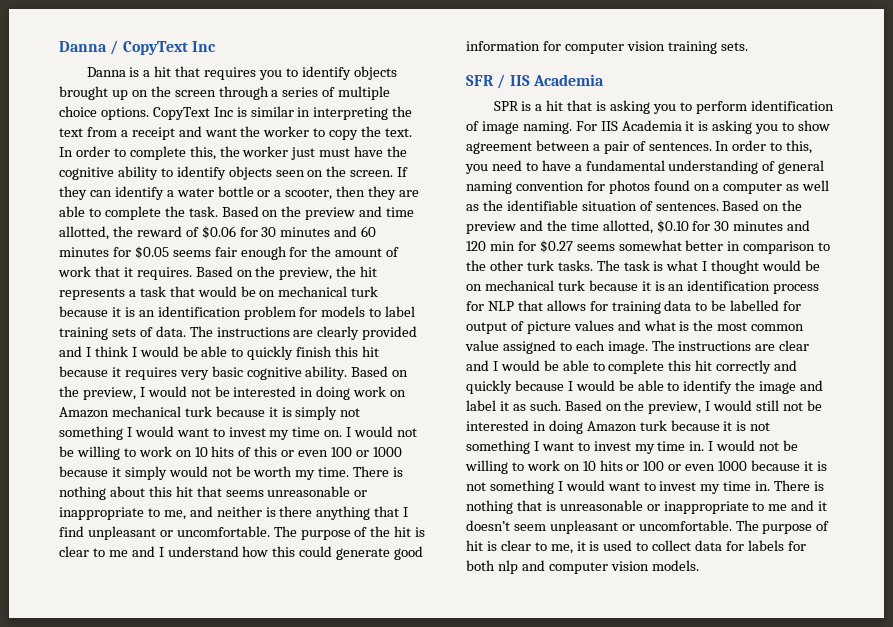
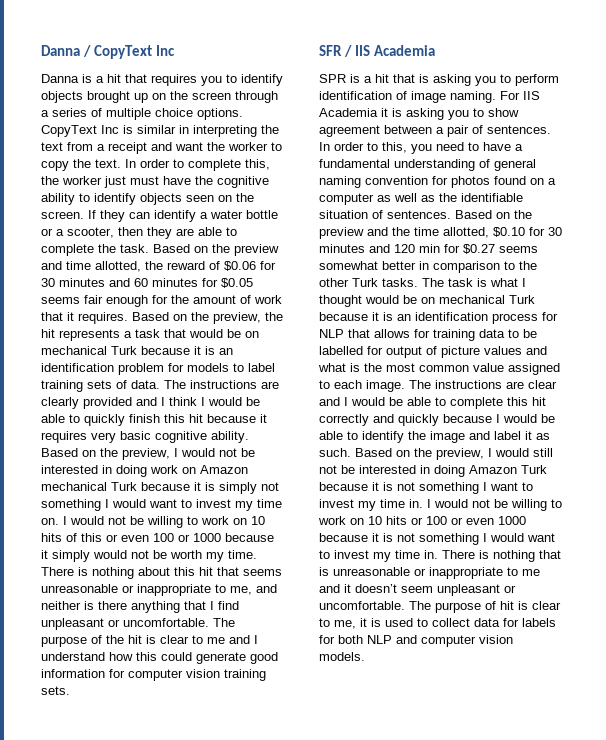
- Based on the preview, the hit represents a task that would be on mechanical turk because it is an identification problem for models to label training sets of data.
+ Based on the preview, the hit represents a task that would be on mechanical Turk because it is an identification problem for models to label training sets of data.
- Based on the preview, I would not be interested in doing work on Amazon mechanical turk because it is simply not something I would want to invest my time on.
+ Based on the preview, I would not be interested in doing work on Amazon mechanical Turk because it is simply not something I would want to invest my time on.
- Based on the preview and the time allotted, $0.10 for 30 minutes and 120 min for $0.27 seems somewhat better in comparison to the other turk tasks.
+ Based on the preview and the time allotted, $0.10 for 30 minutes and 120 min for $0.27 seems somewhat better in comparison to the other Turk tasks.
- The task is what I thought would be on mechanical turk because it is an identification process for NLP that allows for training data to be labelled for output of picture values and what is the most common value assigned to each image.
+ The task is what I thought would be on mechanical Turk because it is an identification process for NLP that allows for training data to be labelled for output of picture values and what is the most common value assigned to each image.
- Based on the preview, I would still not be interested in doing Amazon turk because it is not something I want to invest my time in.
+ Based on the preview, I would still not be interested in doing Amazon Turk because it is not something I want to invest my time in.
- The purpose of hit is clear to me, it is used to collect data for labels for both nlp and computer vision models.
+ The purpose of hit is clear to me, it is used to collect data for labels for both NLP and computer vision models.

